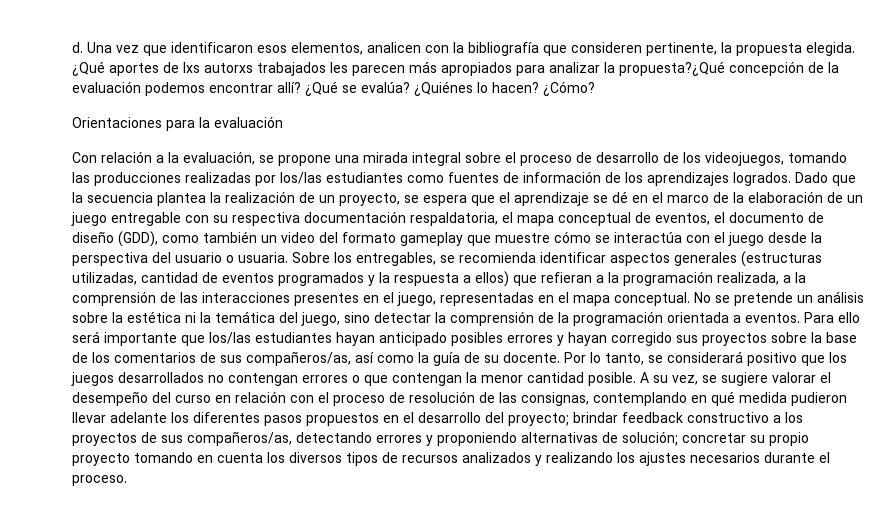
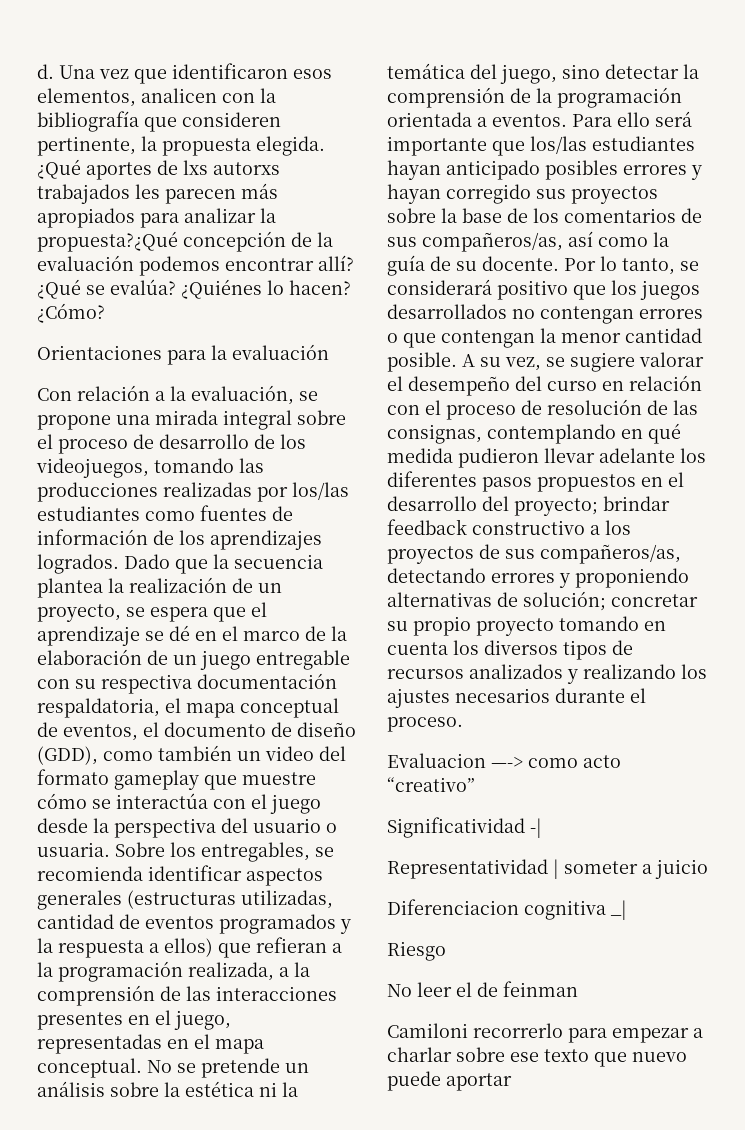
+ Evaluacion —-> como acto “creativo”
+ Significatividad -|
+ Representatividad | someter a juicio
+ Diferenciacion cognitiva _|
+ Riesgo
+ No leer el de feinman
+ Camiloni recorrerlo para empezar a charlar sobre ese texto que nuevo puede aportar

